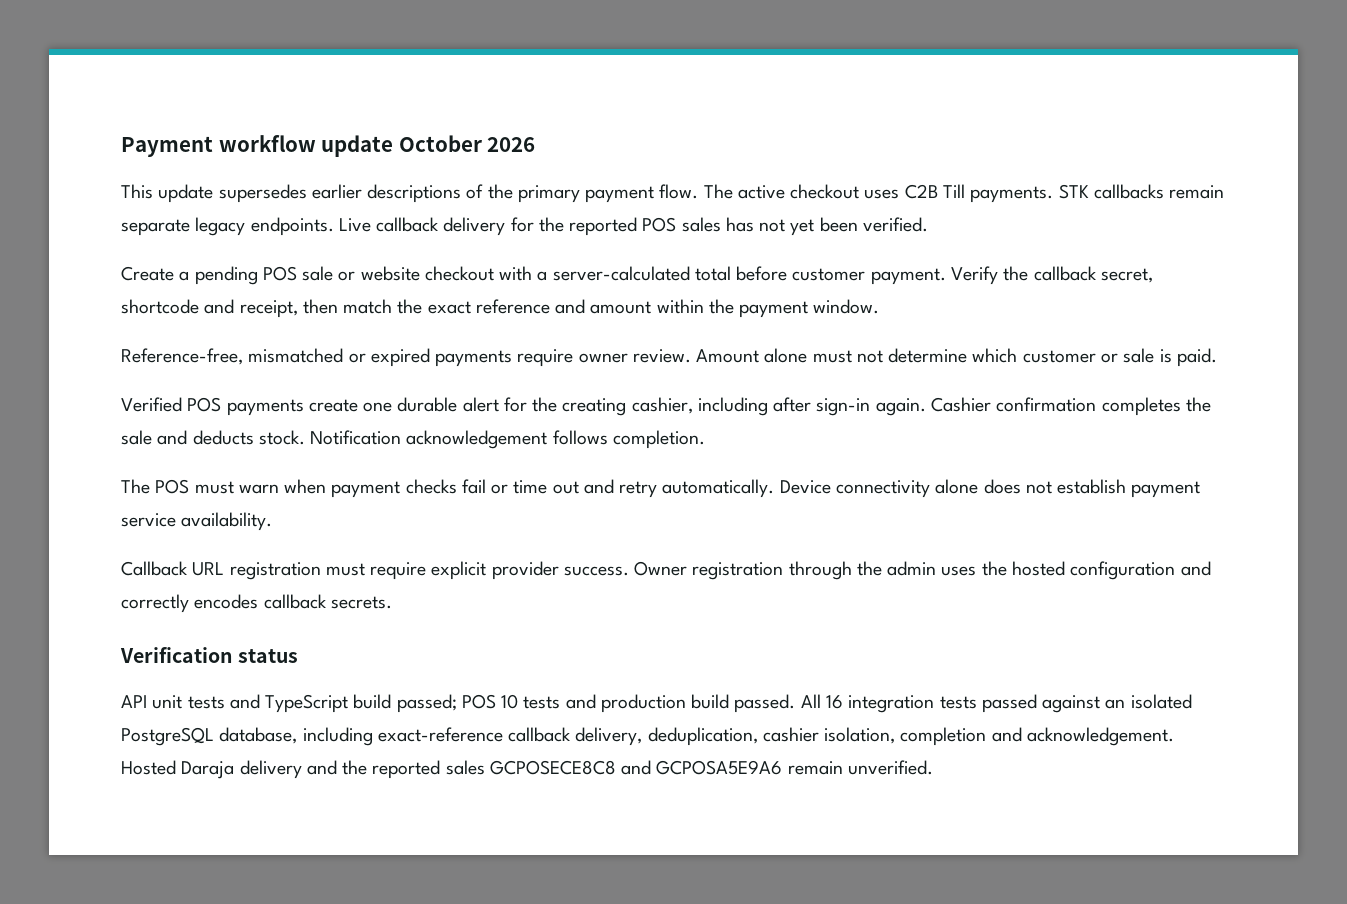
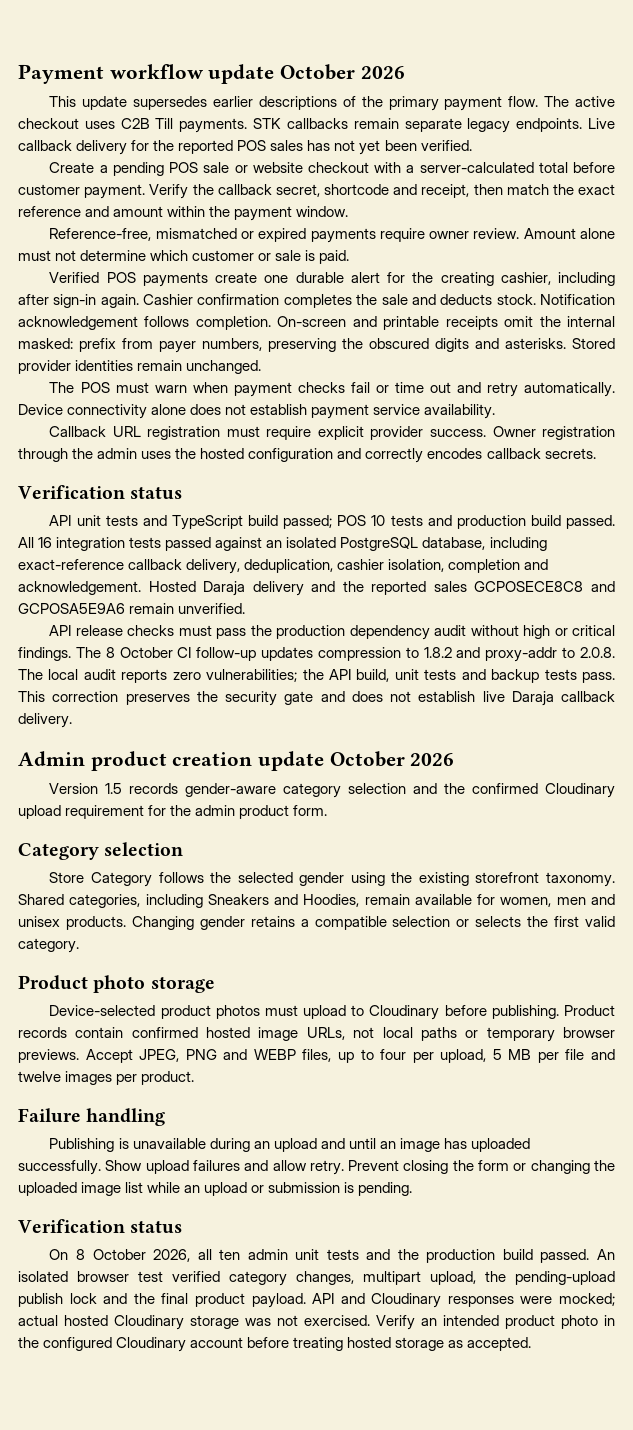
+ On-screen and printable receipts omit the internal masked: prefix from payer numbers, preserving the obscured digits and asterisks. Stored provider identities remain unchanged.
+ API release checks must pass the production dependency audit without high or critical findings. The 8 October CI follow-up updates compression to 1.8.2 and proxy-addr to 2.0.8. The local audit reports zero vulnerabilities; the API build, unit tests and backup tests pass. This correction preserves the security gate and does not establish live Daraja callback delivery.
+ Admin product creation update October 2026
+ Version 1.5 records gender-aware category selection and the confirmed Cloudinary upload requirement for the admin product form.
+ Category selection
+ Store Category follows the selected gender using the existing storefront taxonomy. Shared categories, including Sneakers and Hoodies, remain available for women, men and unisex products. Changing gender retains a compatible selection or selects the first valid category.
+ Product photo storage
+ Device-selected product photos must upload to Cloudinary before publishing. Product records contain confirmed hosted image URLs, not local paths or temporary browser previews. Accept JPEG, PNG and WEBP files, up to four per upload, 5 MB per file and twelve images per product.
+ Failure handling
+ Publishing is unavailable during an upload and until an image has uploaded successfully. Show upload failures and allow retry. Prevent closing the form or changing the uploaded image list while an upload or submission is pending.
+ Verification status
+ On 8 October 2026, all ten admin unit tests and the production build passed. An isolated browser test verified category changes, multipart upload, the pending-upload publish lock and the final product payload. API and Cloudinary responses were mocked; actual hosted Cloudinary storage was not exercised. Verify an intended product photo in the configured Cloudinary account before treating hosted storage as accepted.

